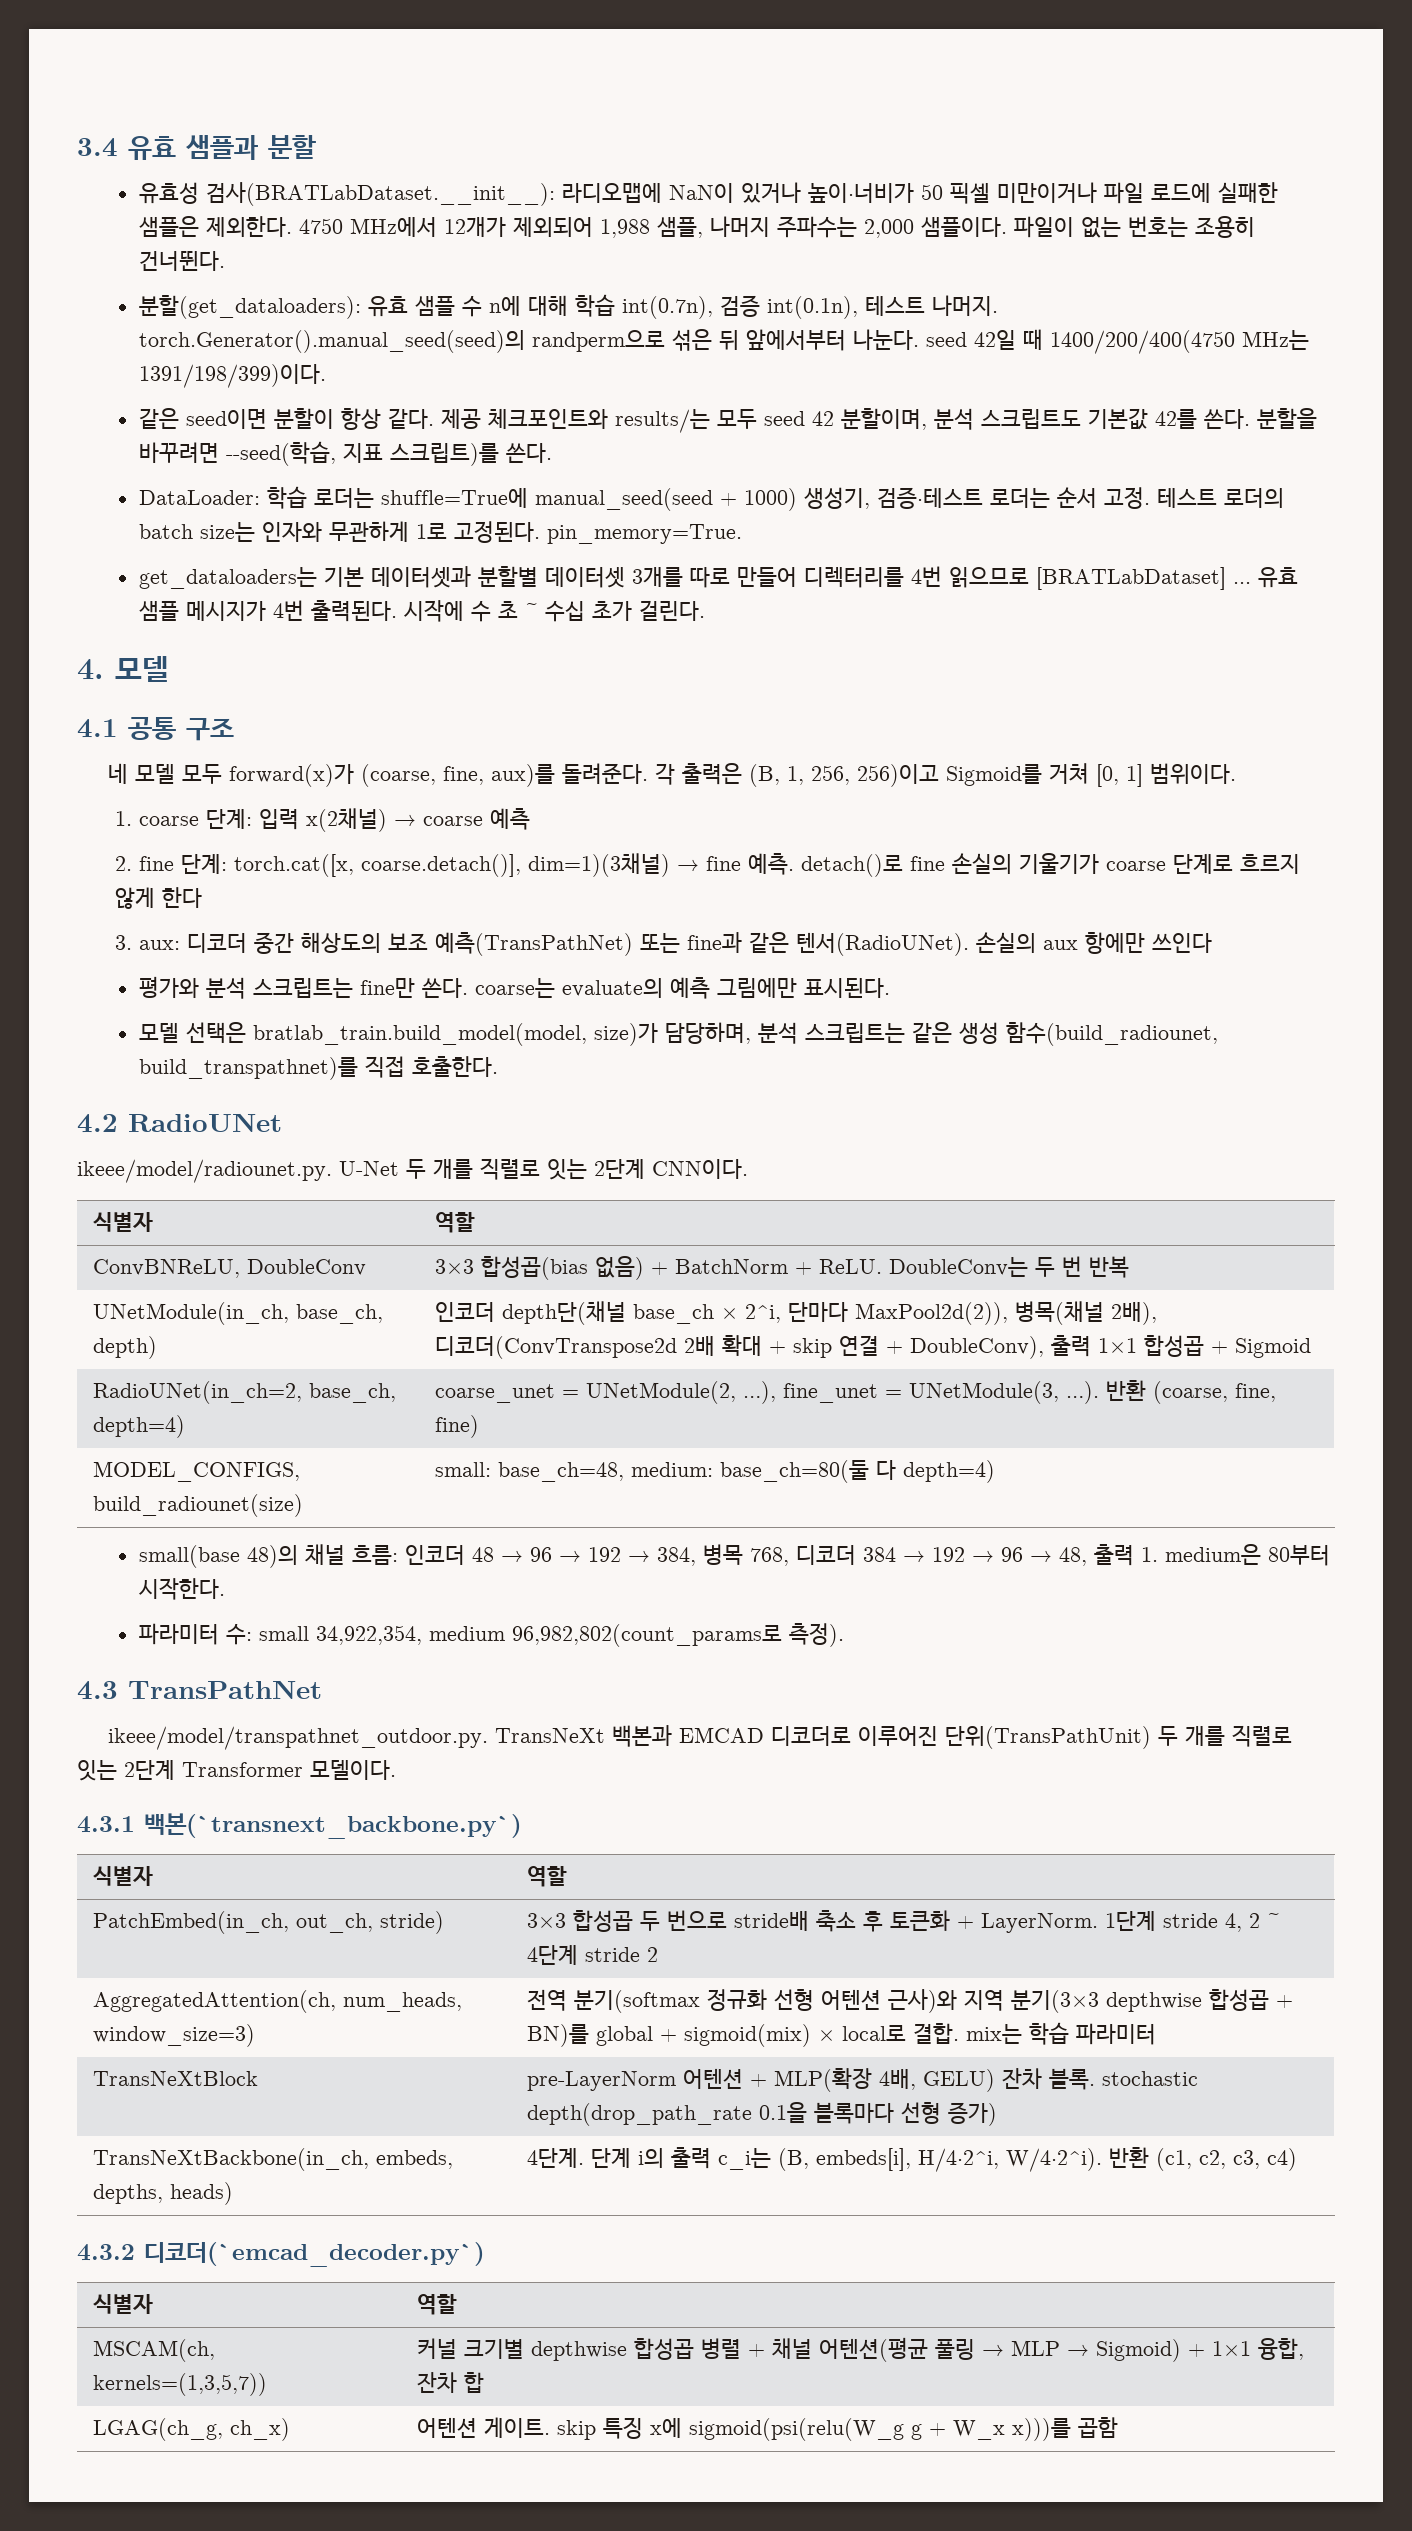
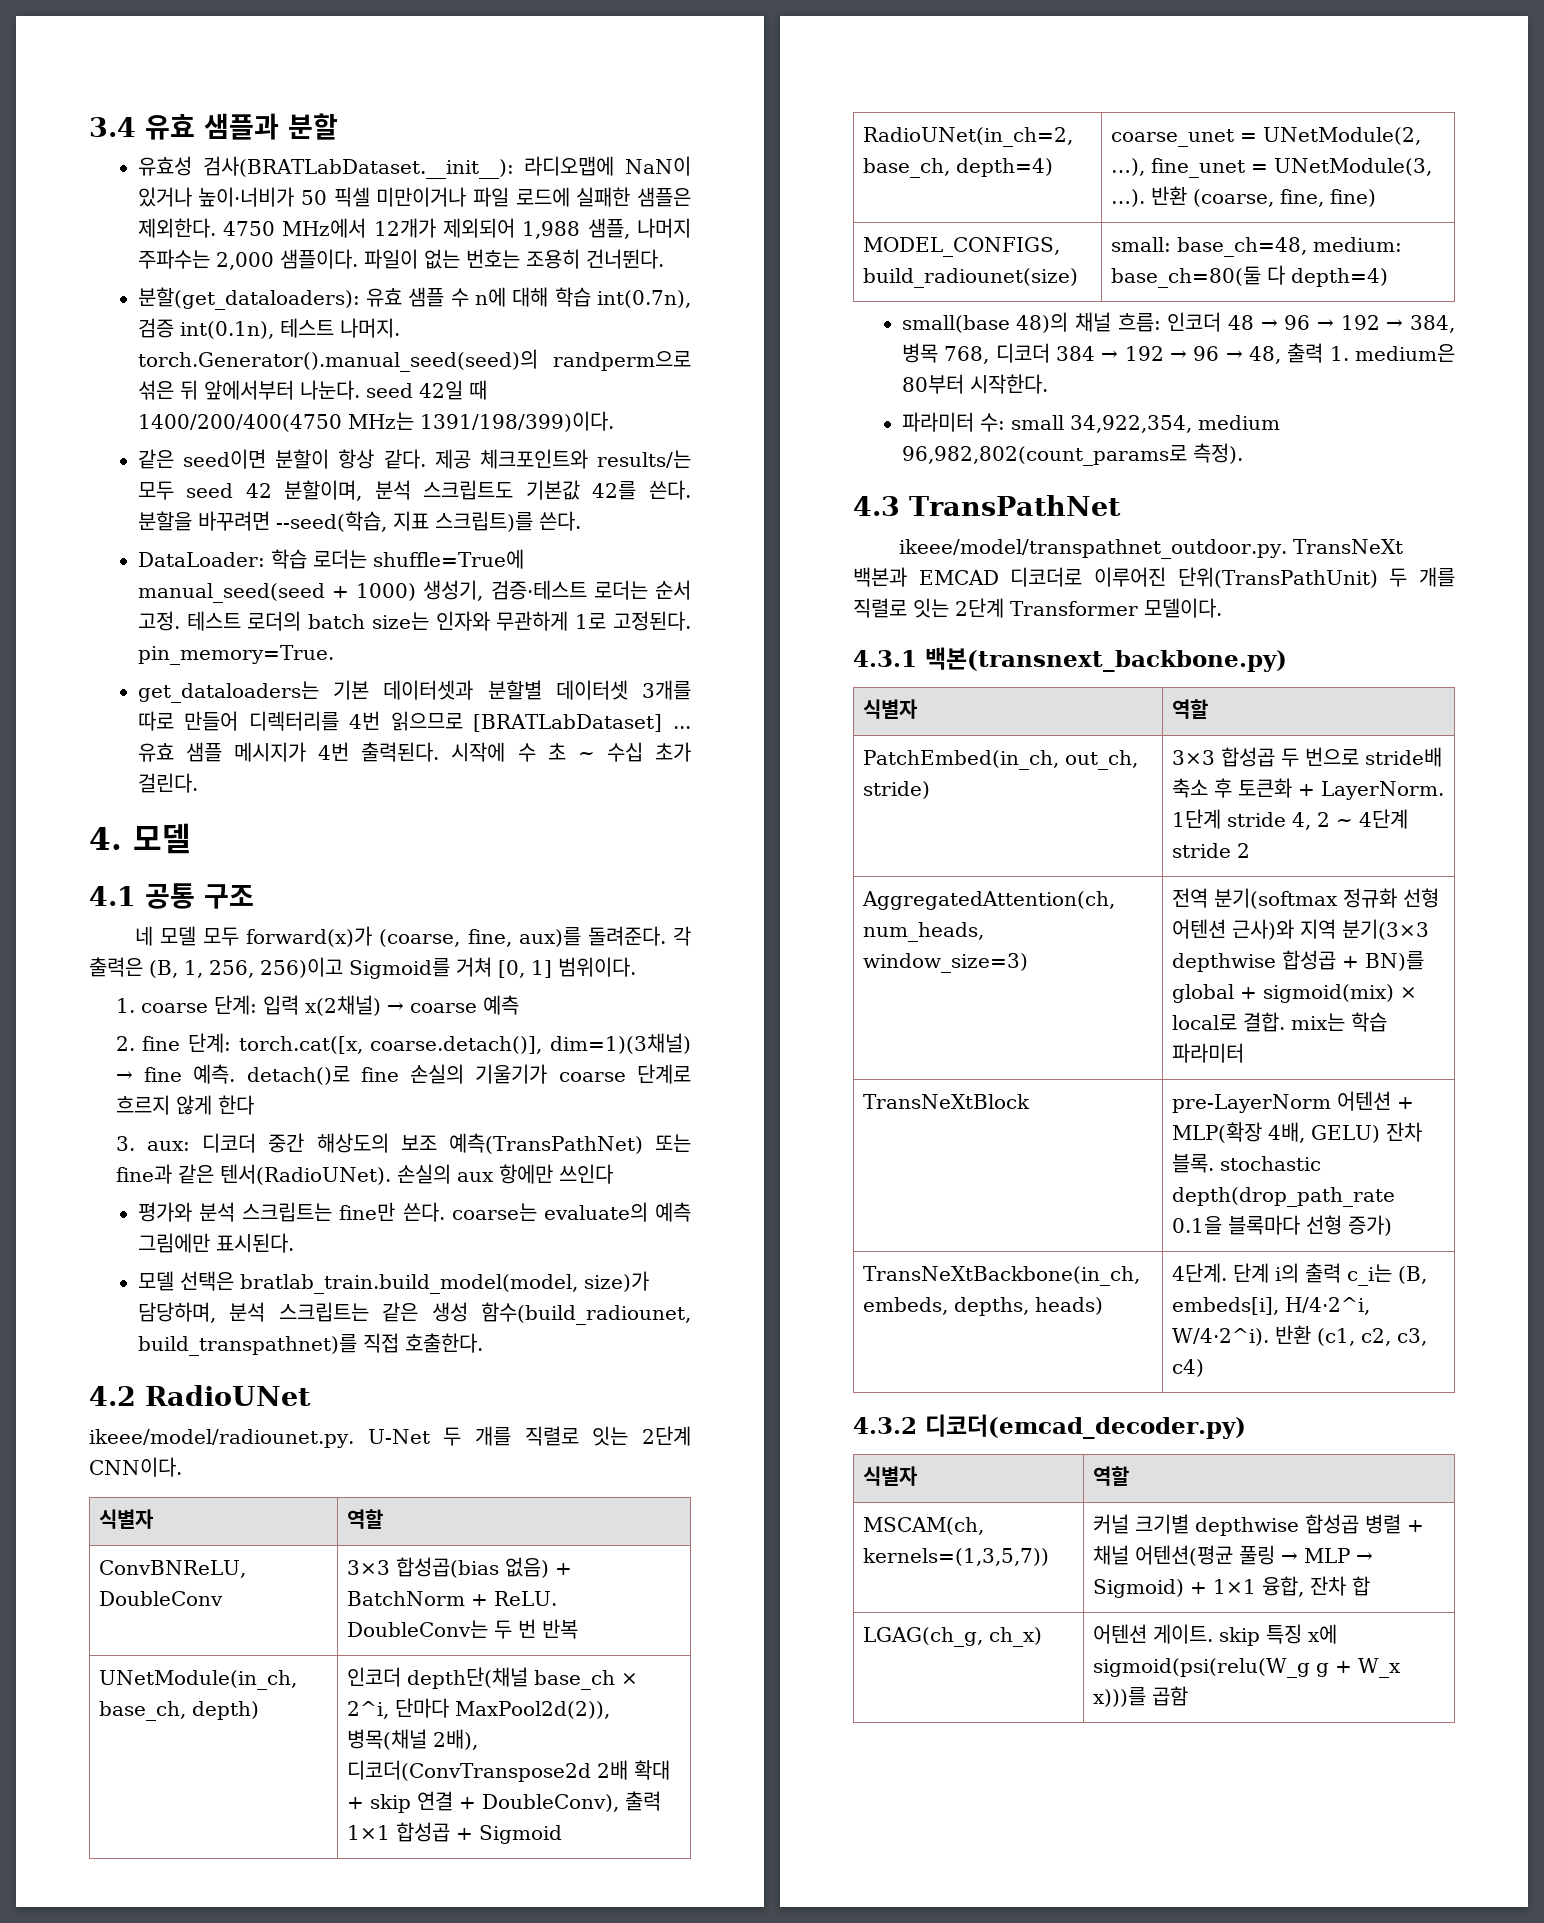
- 4.3.1 백본(`transnext_backbone.py`)
+ 4.3.1 백본(transnext_backbone.py)
- 4.3.2 디코더(`emcad_decoder.py`)
+ 4.3.2 디코더(emcad_decoder.py)

